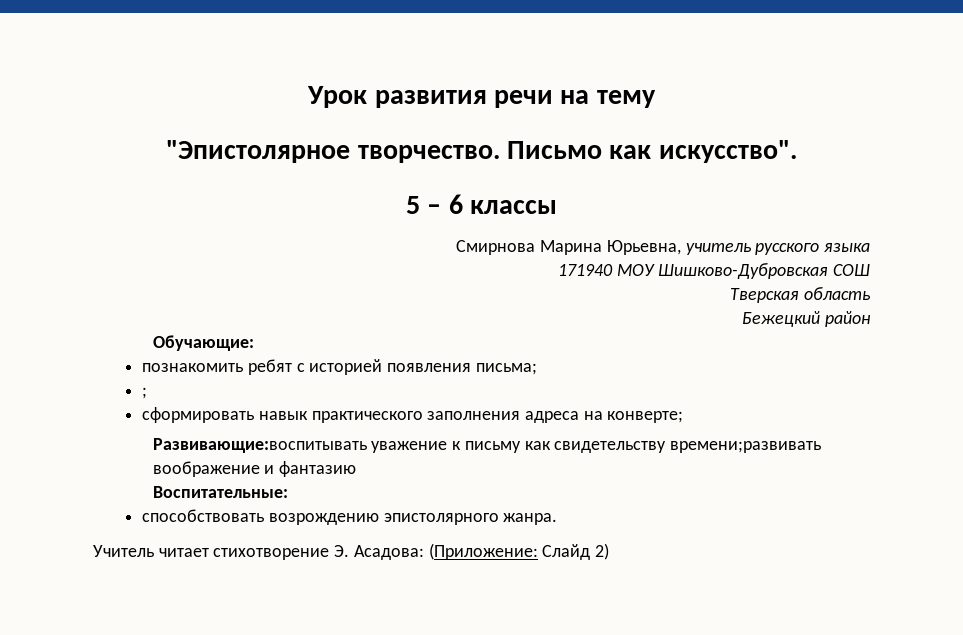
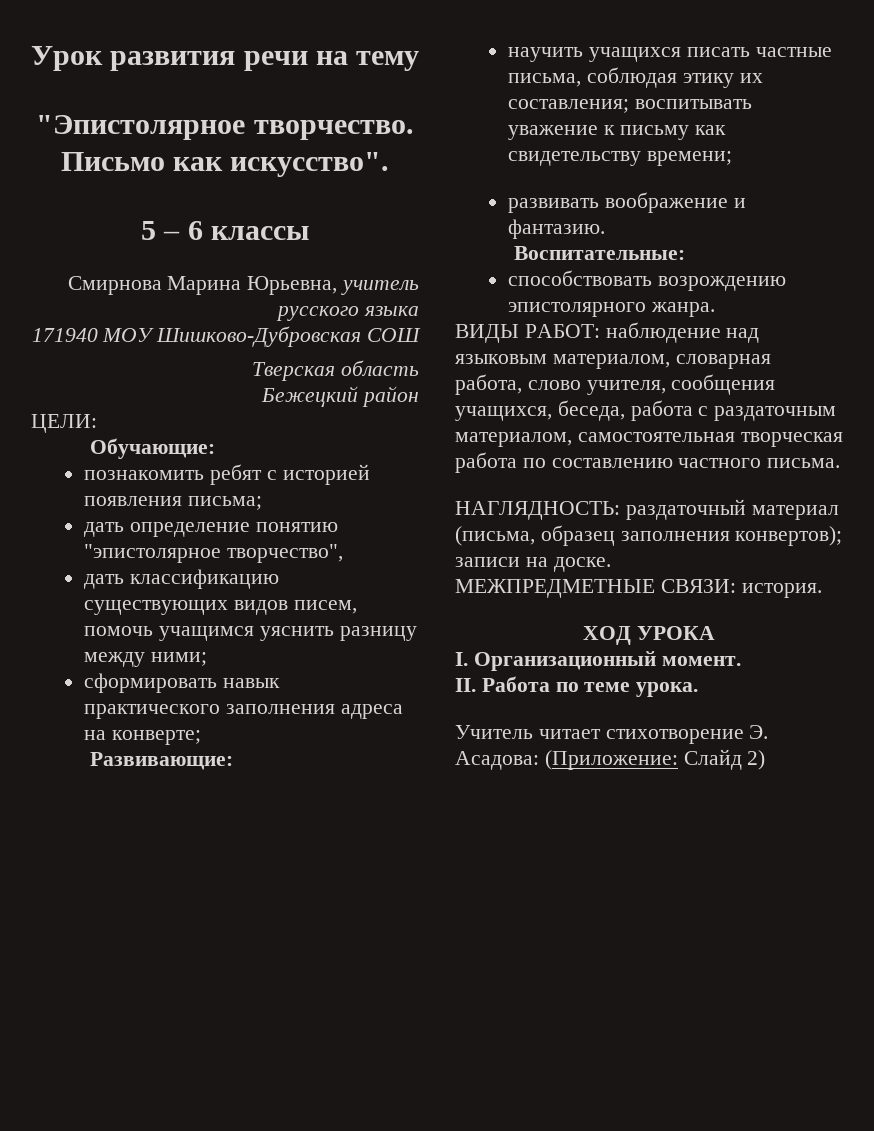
+ ЦЕЛИ:
- ;
+ дать определение понятию "эпистолярное творчество",
+ дать классификацию существующих видов писем, помочь учащимся уяснить разницу между ними;
- Развивающие:воспитывать уважение к письму как свидетельству времени;развивать воображение и фантазию
+ Развивающие:
+ научить учащихся писать частные письма, соблюдая этику их составления; воспитывать уважение к письму как свидетельству времени;
+ развивать воображение и фантазию.
+ ВИДЫ РАБОТ: наблюдение над языковым материалом, словарная работа, слово учителя, сообщения учащихся, беседа, работа с раздаточным материалом, самостоятельная творческая работа по составлению частного письма.
+ НАГЛЯДНОСТЬ: раздаточный материал (письма, образец заполнения конвертов); записи на доске.
+ МЕЖПРЕДМЕТНЫЕ СВЯЗИ: история.
+ ХОД УРОКА
+ I. Организационный момент.
+ II. Работа по теме урока.

